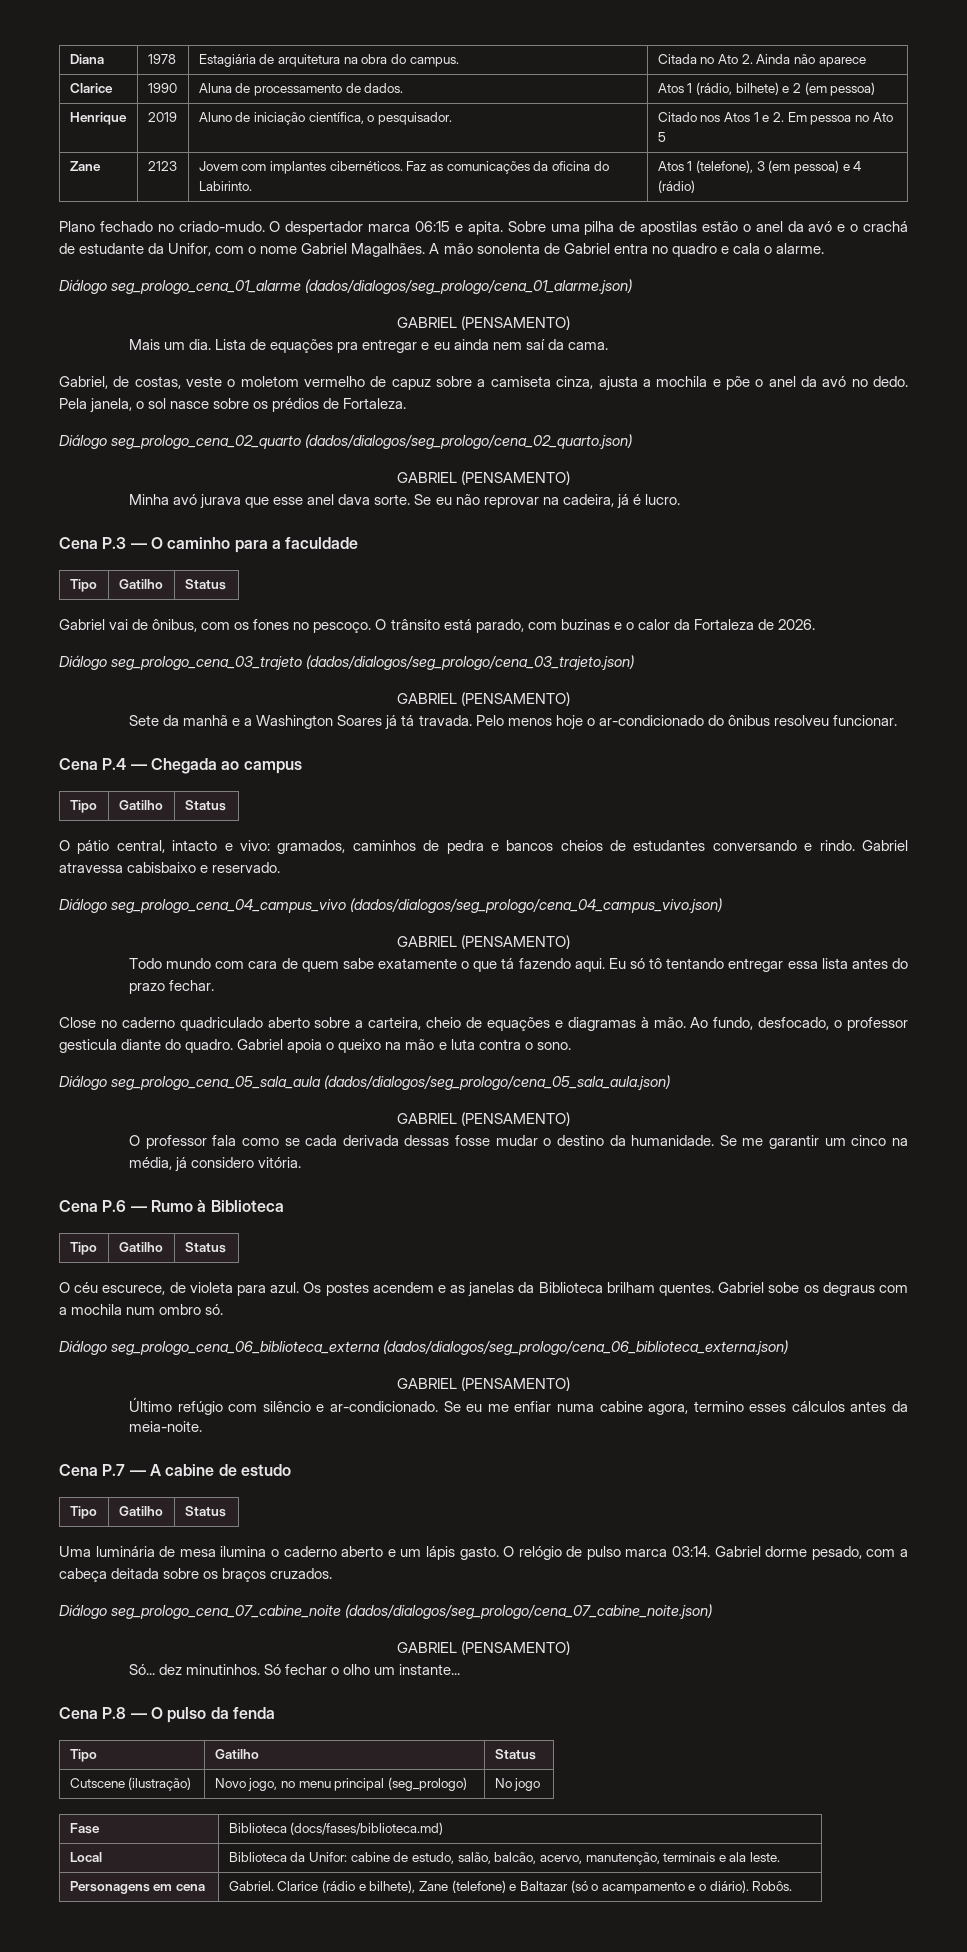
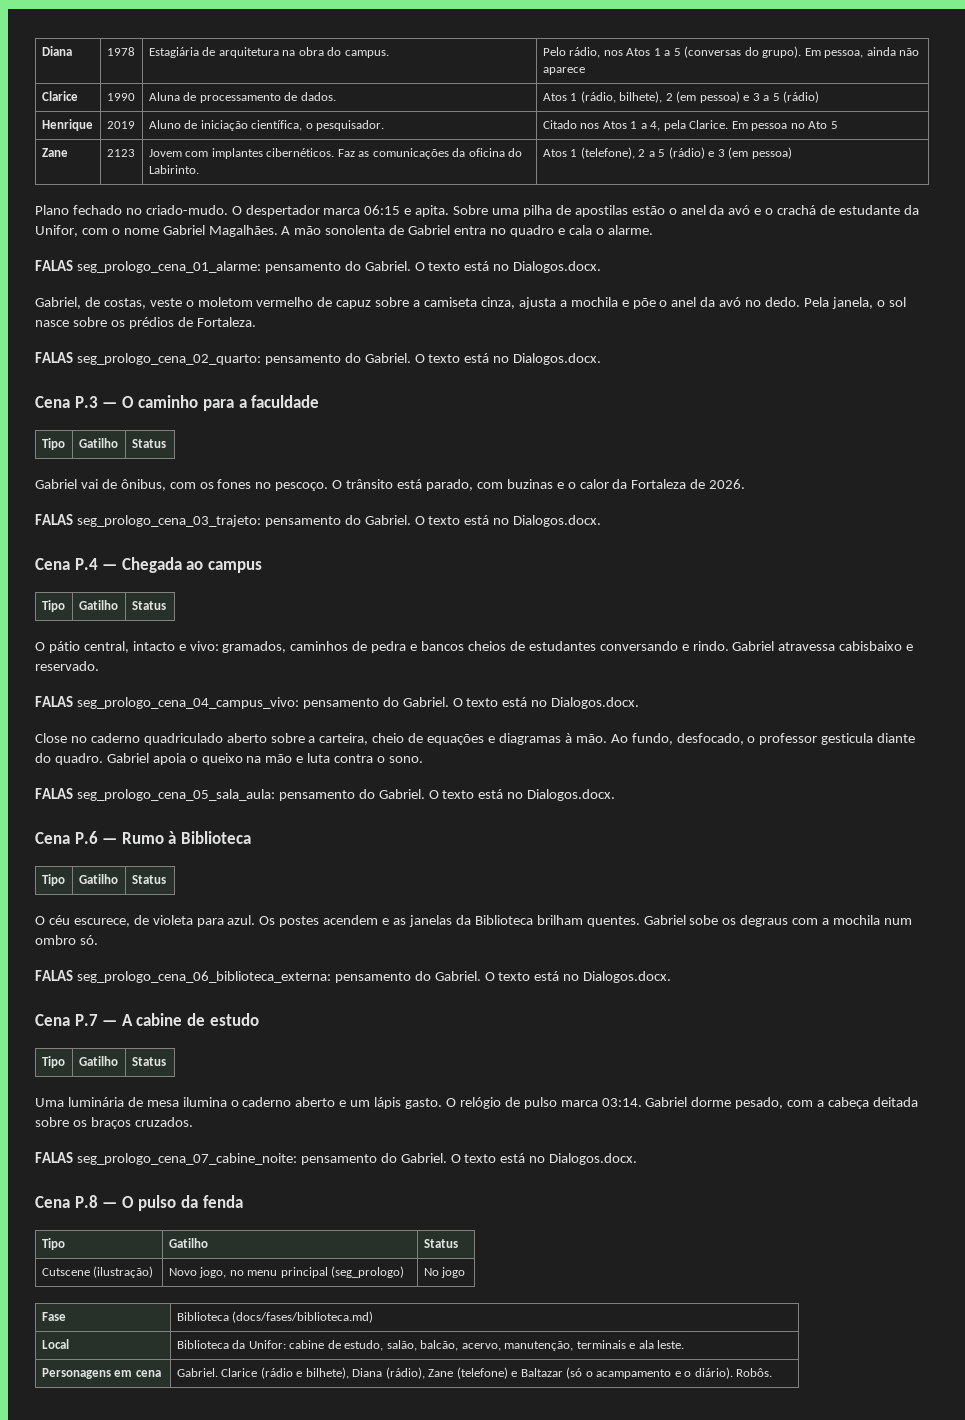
- Diana | 1978 | Estagiária de arquitetura na obra do campus. | Citada no Ato 2. Ainda não aparece
+ Diana | 1978 | Estagiária de arquitetura na obra do campus. | Pelo rádio, nos Atos 1 a 5 (conversas do grupo). Em pessoa, ainda não aparece
- Clarice | 1990 | Aluna de processamento de dados. | Atos 1 (rádio, bilhete) e 2 (em pessoa)
+ Clarice | 1990 | Aluna de processamento de dados. | Atos 1 (rádio, bilhete), 2 (em pessoa) e 3 a 5 (rádio)
- Henrique | 2019 | Aluno de iniciação científica, o pesquisador. | Citado nos Atos 1 e 2. Em pessoa no Ato 5
+ Henrique | 2019 | Aluno de iniciação científica, o pesquisador. | Citado nos Atos 1 a 4, pela Clarice. Em pessoa no Ato 5
- Zane | 2123 | Jovem com implantes cibernéticos. Faz as comunicações da oficina do Labirinto. | Atos 1 (telefone), 3 (em pessoa) e 4 (rádio)
+ Zane | 2123 | Jovem com implantes cibernéticos. Faz as comunicações da oficina do Labirinto. | Atos 1 (telefone), 2 a 5 (rádio) e 3 (em pessoa)
- Diálogo seg_prologo_cena_01_alarme (dados/dialogos/seg_prologo/cena_01_alarme.json)
- GABRIEL (PENSAMENTO)
- Mais um dia. Lista de equações pra entregar e eu ainda nem saí da cama.
+ FALAS seg_prologo_cena_01_alarme: pensamento do Gabriel. O texto está no Dialogos.docx.
- Diálogo seg_prologo_cena_02_quarto (dados/dialogos/seg_prologo/cena_02_quarto.json)
- GABRIEL (PENSAMENTO)
- Minha avó jurava que esse anel dava sorte. Se eu não reprovar na cadeira, já é lucro.
+ FALAS seg_prologo_cena_02_quarto: pensamento do Gabriel. O texto está no Dialogos.docx.
- Diálogo seg_prologo_cena_03_trajeto (dados/dialogos/seg_prologo/cena_03_trajeto.json)
- GABRIEL (PENSAMENTO)
- Sete da manhã e a Washington Soares já tá travada. Pelo menos hoje o ar-condicionado do ônibus resolveu funcionar.
+ FALAS seg_prologo_cena_03_trajeto: pensamento do Gabriel. O texto está no Dialogos.docx.
- Diálogo seg_prologo_cena_04_campus_vivo (dados/dialogos/seg_prologo/cena_04_campus_vivo.json)
- GABRIEL (PENSAMENTO)
- Todo mundo com cara de quem sabe exatamente o que tá fazendo aqui. Eu só tô tentando entregar essa lista antes do prazo fechar.
+ FALAS seg_prologo_cena_04_campus_vivo: pensamento do Gabriel. O texto está no Dialogos.docx.
- Diálogo seg_prologo_cena_05_sala_aula (dados/dialogos/seg_prologo/cena_05_sala_aula.json)
- GABRIEL (PENSAMENTO)
- O professor fala como se cada derivada dessas fosse mudar o destino da humanidade. Se me garantir um cinco na média, já considero vitória.
+ FALAS seg_prologo_cena_05_sala_aula: pensamento do Gabriel. O texto está no Dialogos.docx.
- Diálogo seg_prologo_cena_06_biblioteca_externa (dados/dialogos/seg_prologo/cena_06_biblioteca_externa.json)
- GABRIEL (PENSAMENTO)
- Último refúgio com silêncio e ar-condicionado. Se eu me enfiar numa cabine agora, termino esses cálculos antes da meia-noite.
+ FALAS seg_prologo_cena_06_biblioteca_externa: pensamento do Gabriel. O texto está no Dialogos.docx.
- Diálogo seg_prologo_cena_07_cabine_noite (dados/dialogos/seg_prologo/cena_07_cabine_noite.json)
- GABRIEL (PENSAMENTO)
- Só... dez minutinhos. Só fechar o olho um instante...
+ FALAS seg_prologo_cena_07_cabine_noite: pensamento do Gabriel. O texto está no Dialogos.docx.
- Personagens em cena | Gabriel. Clarice (rádio e bilhete), Zane (telefone) e Baltazar (só o acampamento e o diário). Robôs.
+ Personagens em cena | Gabriel. Clarice (rádio e bilhete), Diana (rádio), Zane (telefone) e Baltazar (só o acampamento e o diário). Robôs.

